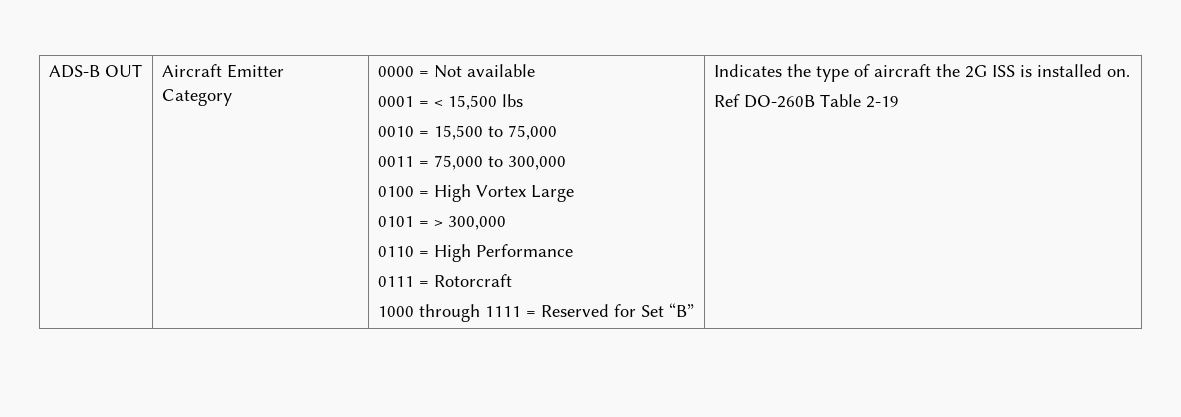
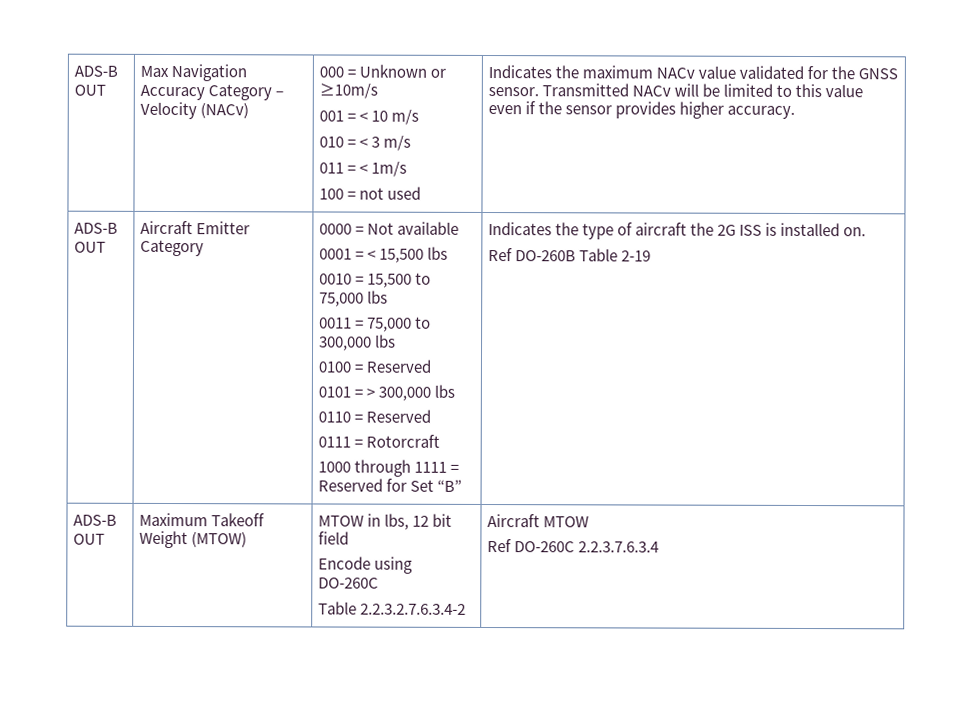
+ ADS-B OUT | Max Navigation Accuracy Category – Velocity (NACv) | 000 = Unknown or ≥10m/s
+ 001 = < 10 m/s
+ 010 = < 3 m/s
+ 011 = < 1m/s
+ 100 = not used | Indicates the maximum NACv value validated for the GNSS sensor. Transmitted NACv will be limited to this value even if the sensor provides higher accuracy.
- 0010 = 15,500 to 75,000
+ 0010 = 15,500 to 75,000 lbs
- 0011 = 75,000 to 300,000
+ 0011 = 75,000 to 300,000 lbs
- 0100 = High Vortex Large
+ 0100 = Reserved
- 0101 = > 300,000
+ 0101 = > 300,000 lbs
- 0110 = High Performance
+ 0110 = Reserved
+ ADS-B OUT | Maximum Takeoff Weight (MTOW) | MTOW in lbs, 12 bit field
+ Encode using DO-260C
+ Table 2.2.3.2.7.6.3.4-2 | Aircraft MTOW
+ Ref DO-260C 2.2.3.7.6.3.4

